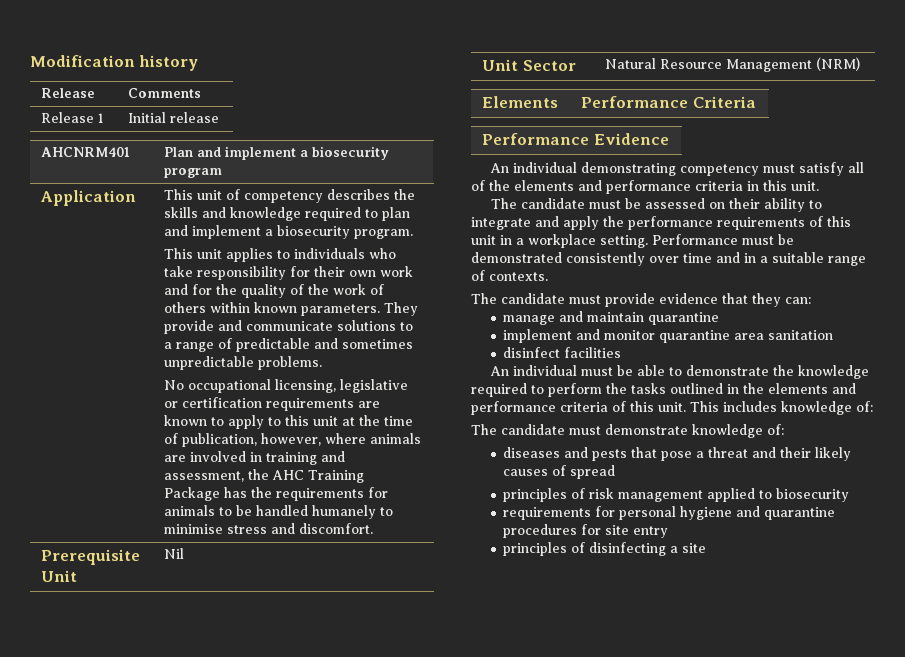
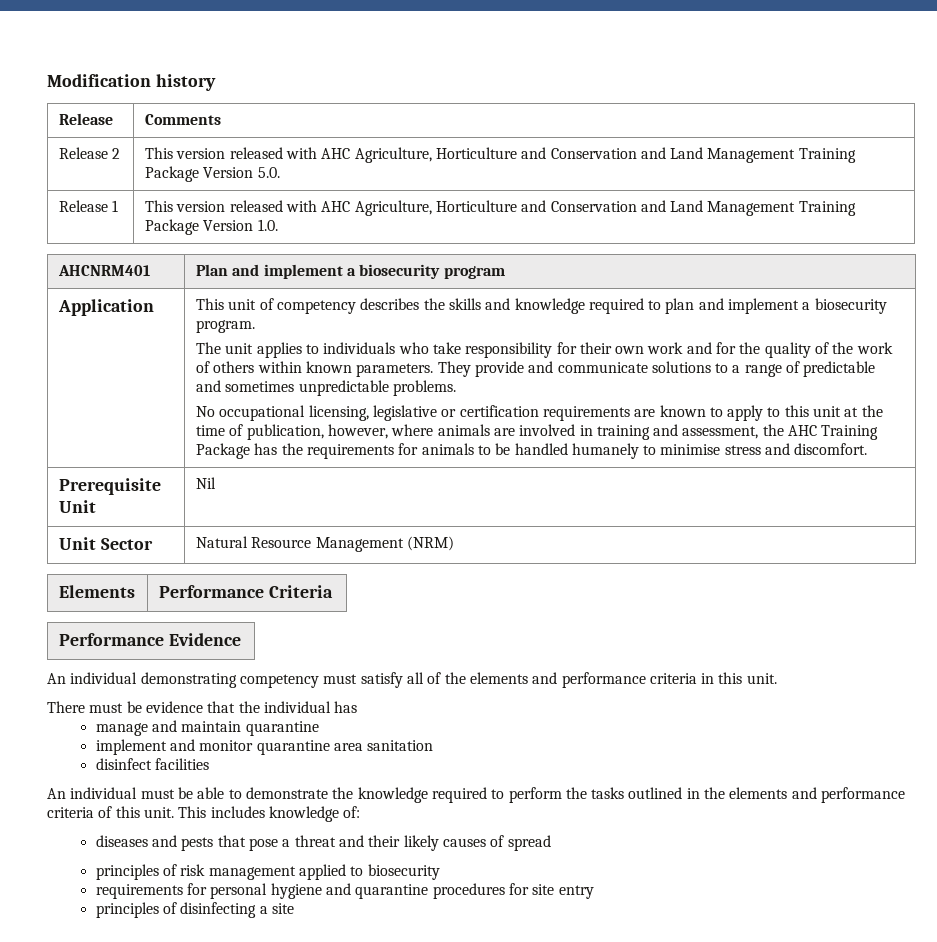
- Release 1 | Initial release
+ Release 2 | This version released with AHC Agriculture, Horticulture and Conservation and Land Management Training Package Version 5.0.
+ Release 1 | This version released with AHC Agriculture, Horticulture and Conservation and Land Management Training Package Version 1.0.
- This unit applies to individuals who take responsibility for their own work and for the quality of the work of others within known parameters.
+ The unit applies to individuals who take responsibility for their own work and for the quality of the work of others within known parameters.
- The candidate must be assessed on their ability to integrate and apply the performance requirements of this unit in a workplace setting. Performance must be demonstrated consistently over time and in a suitable range of contexts.
- The candidate must provide evidence that they can:
+ There must be evidence that the individual has
- The candidate must demonstrate knowledge of:

